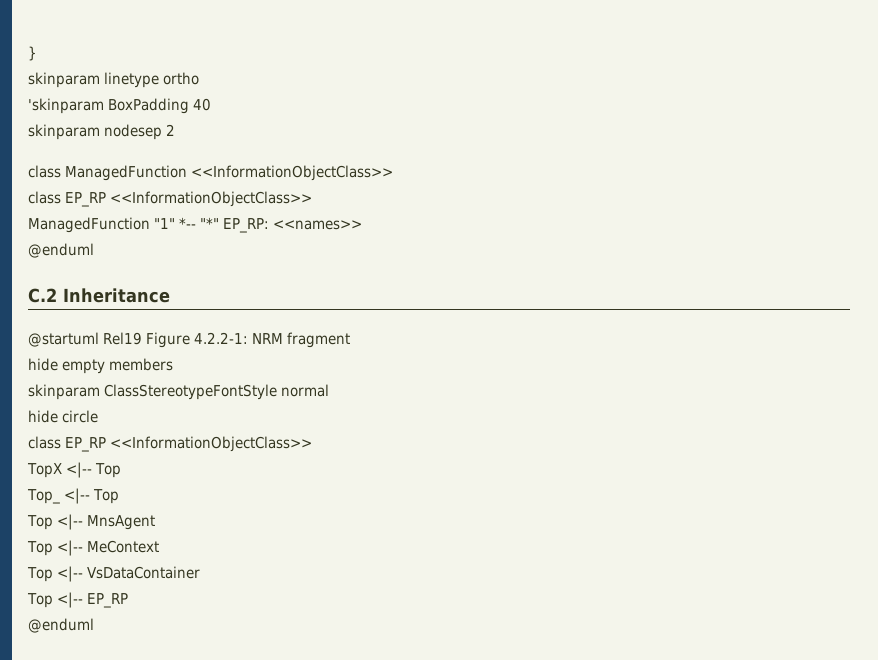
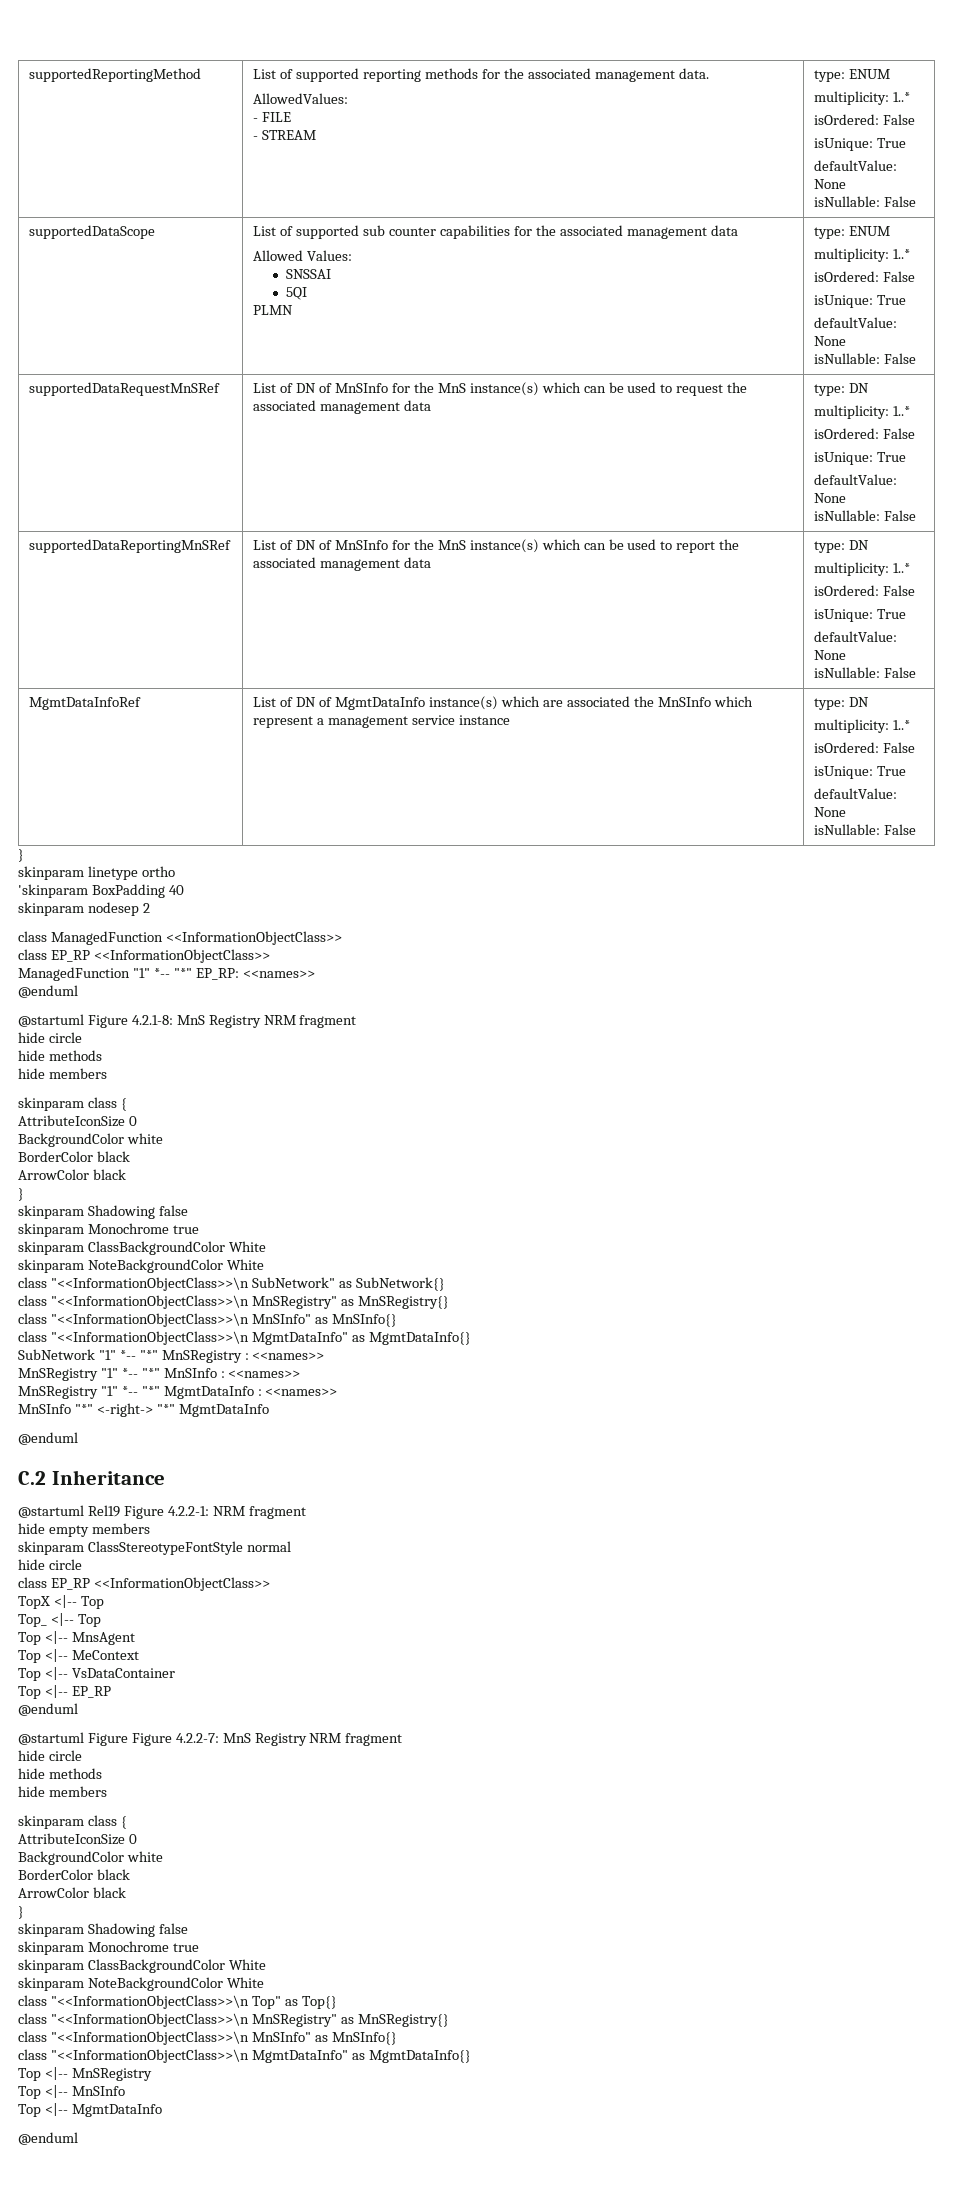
+ supportedReportingMethod | List of supported reporting methods for the associated management data.
+ AllowedValues:
+ - FILE
+ - STREAM | type: ENUM
+ multiplicity: 1..*
+ isOrdered: False
+ isUnique: True
+ defaultValue: None
+ isNullable: False
+ supportedDataScope | List of supported sub counter capabilities for the associated management data
+ Allowed Values:
+ SNSSAI
+ 5QI
+ PLMN | type: ENUM
+ multiplicity: 1..*
+ isOrdered: False
+ isUnique: True
+ defaultValue: None
+ isNullable: False
+ supportedDataRequestMnSRef | List of DN of MnSInfo for the MnS instance(s) which can be used to request the associated management data | type: DN
+ multiplicity: 1..*
+ isOrdered: False
+ isUnique: True
+ defaultValue: None
+ isNullable: False
+ supportedDataReportingMnSRef | List of DN of MnSInfo for the MnS instance(s) which can be used to report the associated management data | type: DN
+ multiplicity: 1..*
+ isOrdered: False
+ isUnique: True
+ defaultValue: None
+ isNullable: False
+ MgmtDataInfoRef | List of DN of MgmtDataInfo instance(s) which are associated the MnSInfo which represent a management service instance | type: DN
+ multiplicity: 1..*
+ isOrdered: False
+ isUnique: True
+ defaultValue: None
+ isNullable: False
+ @startuml Figure 4.2.1-8: MnS Registry NRM fragment
+ hide circle
+ hide methods
+ hide members
+ skinparam class {
+ AttributeIconSize 0
+ BackgroundColor white
+ BorderColor black
+ ArrowColor black
+ }
+ skinparam Shadowing false
+ skinparam Monochrome true
+ skinparam ClassBackgroundColor White
+ skinparam NoteBackgroundColor White
+ class "<<InformationObjectClass>>\n SubNetwork" as SubNetwork{}
+ class "<<InformationObjectClass>>\n MnSRegistry" as MnSRegistry{}
+ class "<<InformationObjectClass>>\n MnSInfo" as MnSInfo{}
+ class "<<InformationObjectClass>>\n MgmtDataInfo" as MgmtDataInfo{}
+ SubNetwork "1" *-- "*" MnSRegistry : <<names>>
+ MnSRegistry "1" *-- "*" MnSInfo : <<names>>
+ MnSRegistry "1" *-- "*" MgmtDataInfo : <<names>>
+ MnSInfo "*" <-right-> "*" MgmtDataInfo
+ @enduml
+ @startuml Figure Figure 4.2.2-7: MnS Registry NRM fragment
+ hide circle
+ hide methods
+ hide members
+ skinparam class {
+ AttributeIconSize 0
+ BackgroundColor white
+ BorderColor black
+ ArrowColor black
+ }
+ skinparam Shadowing false
+ skinparam Monochrome true
+ skinparam ClassBackgroundColor White
+ skinparam NoteBackgroundColor White
+ class "<<InformationObjectClass>>\n Top" as Top{}
+ class "<<InformationObjectClass>>\n MnSRegistry" as MnSRegistry{}
+ class "<<InformationObjectClass>>\n MnSInfo" as MnSInfo{}
+ class "<<InformationObjectClass>>\n MgmtDataInfo" as MgmtDataInfo{}
+ Top <|-- MnSRegistry
+ Top <|-- MnSInfo
+ Top <|-- MgmtDataInfo
+ @enduml

